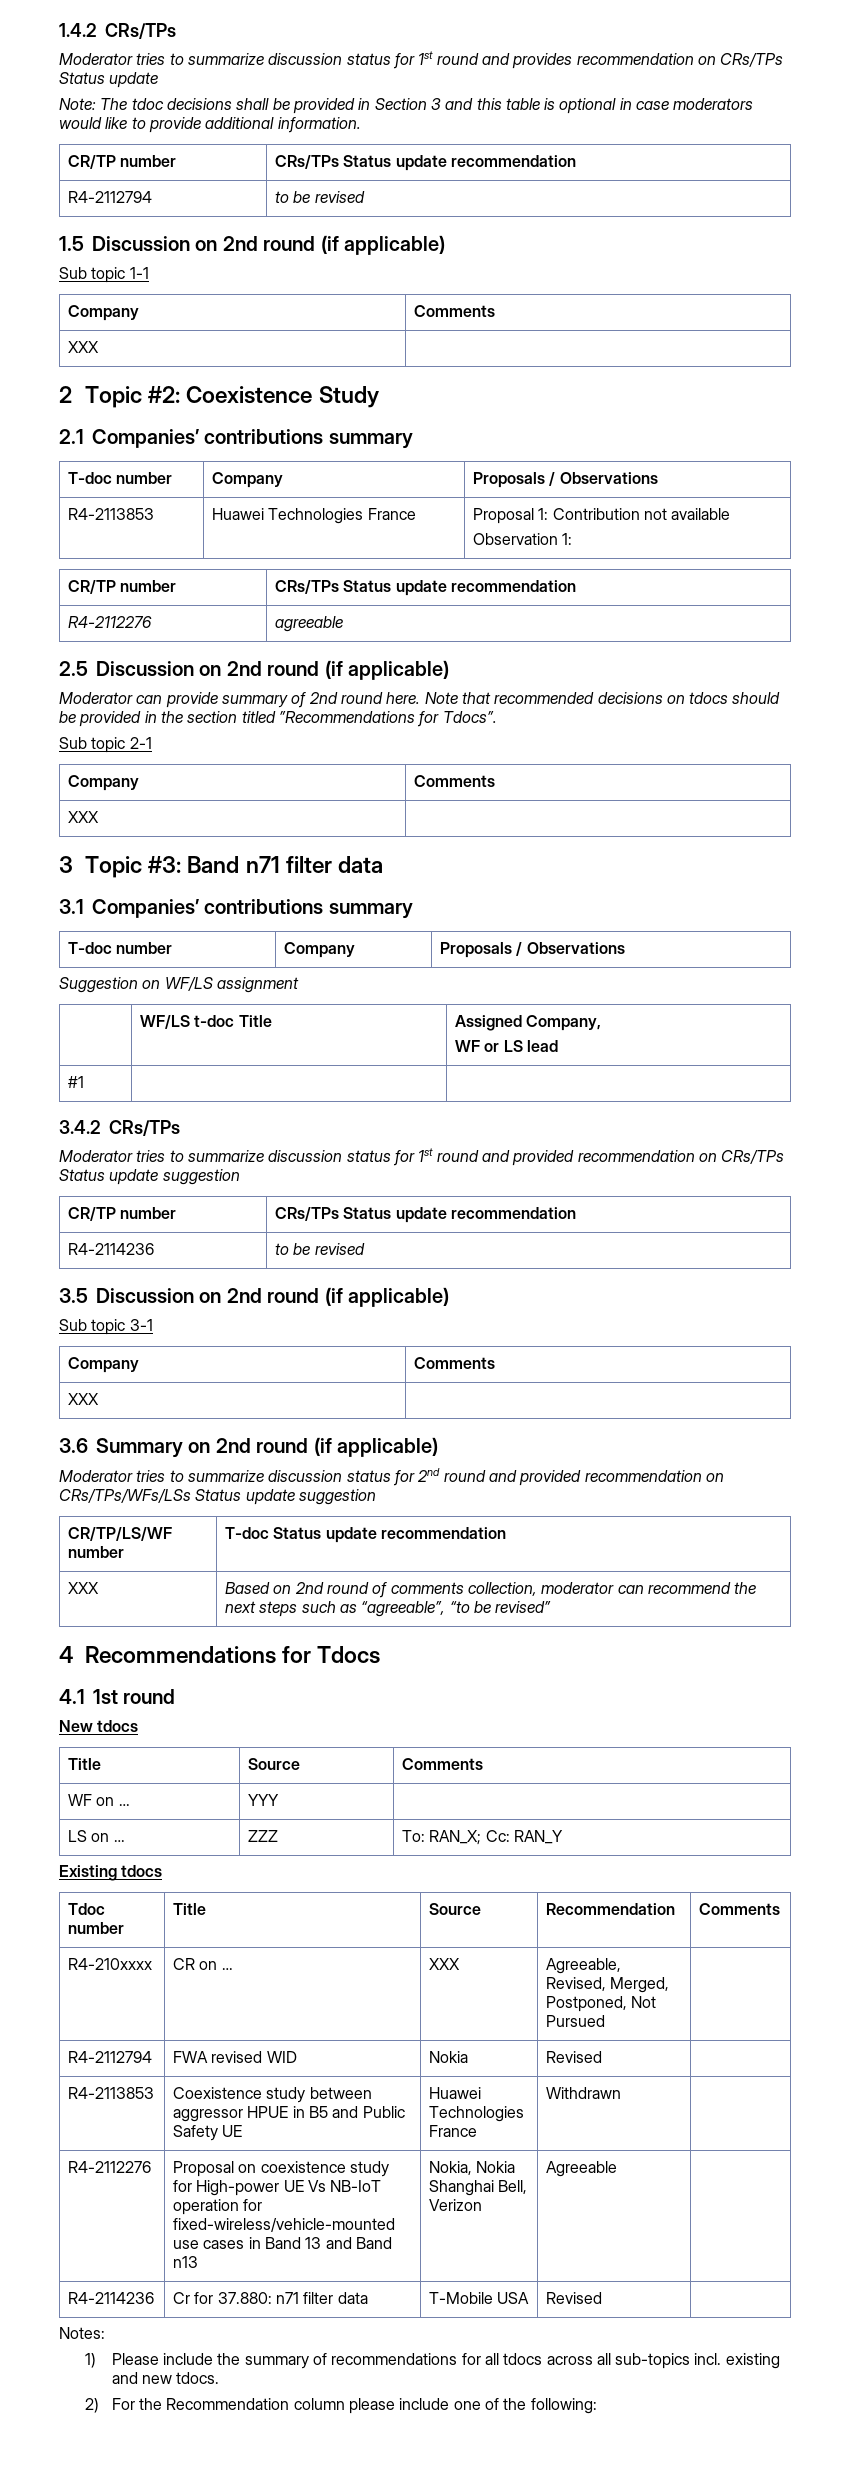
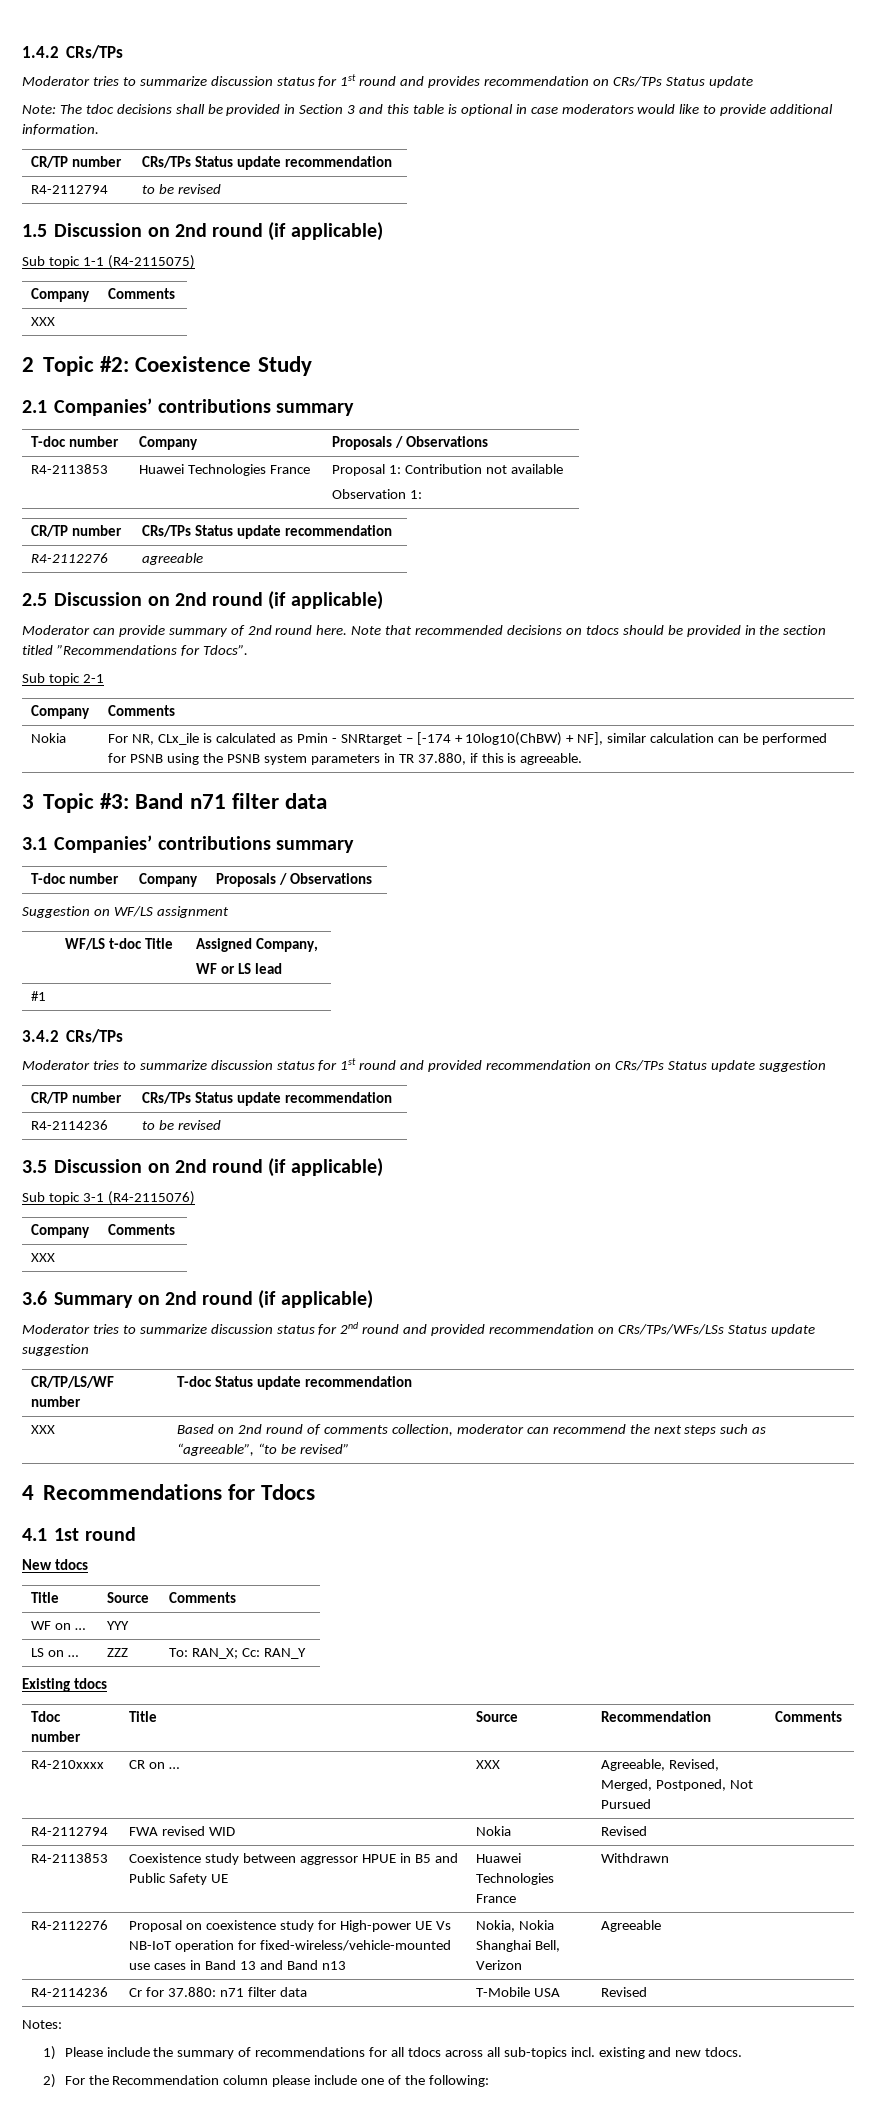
- Sub topic 1-1
+ Sub topic 1-1 (R4-2115075)
  Sub topic 2-1
  Company | Comments
- XXX |
+ Nokia | For NR, CLx_ile is calculated as Pmin - SNRtarget – [-174 + 10log10(ChBW) + NF], similar calculation can be performed for PSNB using the PSNB system parameters in TR 37.880, if this is agreeable.
- Sub topic 3-1
+ Sub topic 3-1 (R4-2115076)

